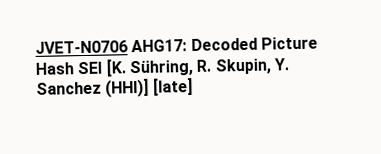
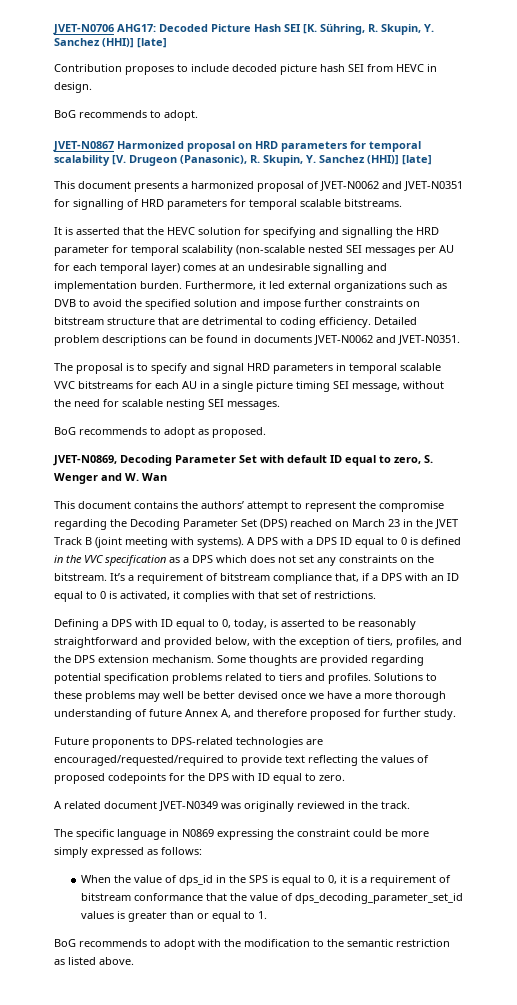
+ Contribution proposes to include decoded picture hash SEI from HEVC in design.
+ BoG recommends to adopt.
+ JVET-N0867 Harmonized proposal on HRD parameters for temporal scalability [V. Drugeon (Panasonic), R. Skupin, Y. Sanchez (HHI)] [late]
+ This document presents a harmonized proposal of JVET-N0062 and JVET-N0351 for signalling of HRD parameters for temporal scalable bitstreams.
+ It is asserted that the HEVC solution for specifying and signalling the HRD parameter for temporal scalability (non-scalable nested SEI messages per AU for each temporal layer) comes at an undesirable signalling and implementation burden. Furthermore, it led external organizations such as DVB to avoid the specified solution and impose further constraints on bitstream structure that are detrimental to coding efficiency. Detailed problem descriptions can be found in documents JVET-N0062 and JVET-N0351.
+ The proposal is to specify and signal HRD parameters in temporal scalable VVC bitstreams for each AU in a single picture timing SEI message, without the need for scalable nesting SEI messages.
+ BoG recommends to adopt as proposed.
+ JVET-N0869, Decoding Parameter Set with default ID equal to zero, S. Wenger and W. Wan
+ This document contains the authors’ attempt to represent the compromise regarding the Decoding Parameter Set (DPS) reached on March 23 in the JVET Track B (joint meeting with systems). A DPS with a DPS ID equal to 0 is defined in the VVC specification as a DPS which does not set any constraints on the bitstream. It’s a requirement of bitstream compliance that, if a DPS with an ID equal to 0 is activated, it complies with that set of restrictions.
+ Defining a DPS with ID equal to 0, today, is asserted to be reasonably straightforward and provided below, with the exception of tiers, profiles, and the DPS extension mechanism. Some thoughts are provided regarding potential specification problems related to tiers and profiles. Solutions to these problems may well be better devised once we have a more thorough understanding of future Annex A, and therefore proposed for further study.
+ Future proponents to DPS-related technologies are encouraged/requested/required to provide text reflecting the values of proposed codepoints for the DPS with ID equal to zero.
+ A related document JVET-N0349 was originally reviewed in the track.
+ The specific language in N0869 expressing the constraint could be more simply expressed as follows:
+ When the value of dps_id in the SPS is equal to 0, it is a requirement of bitstream conformance that the value of dps_decoding_parameter_set_id values is greater than or equal to 1.
+ BoG recommends to adopt with the modification to the semantic restriction as listed above.

